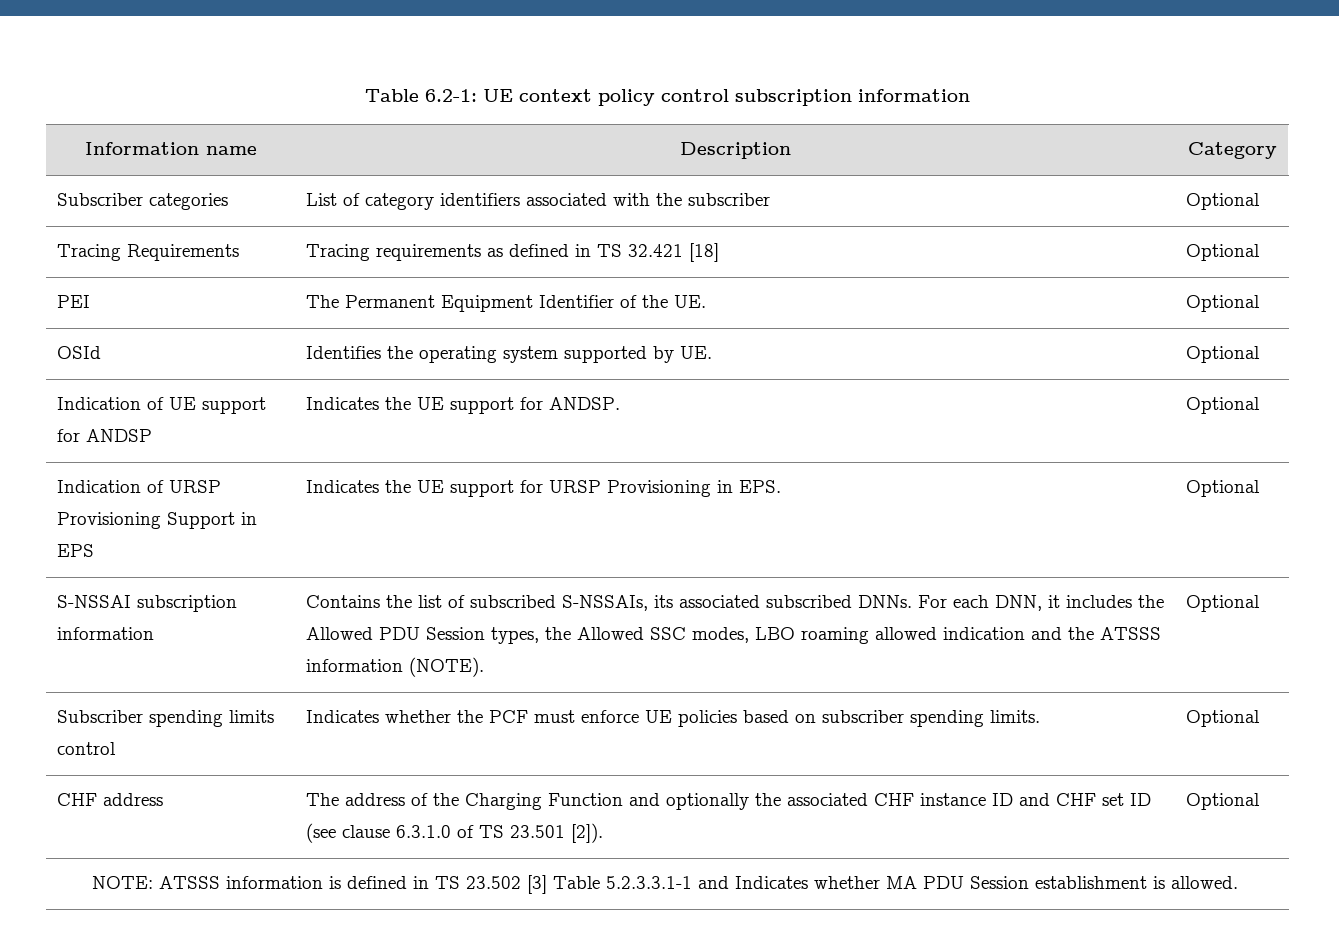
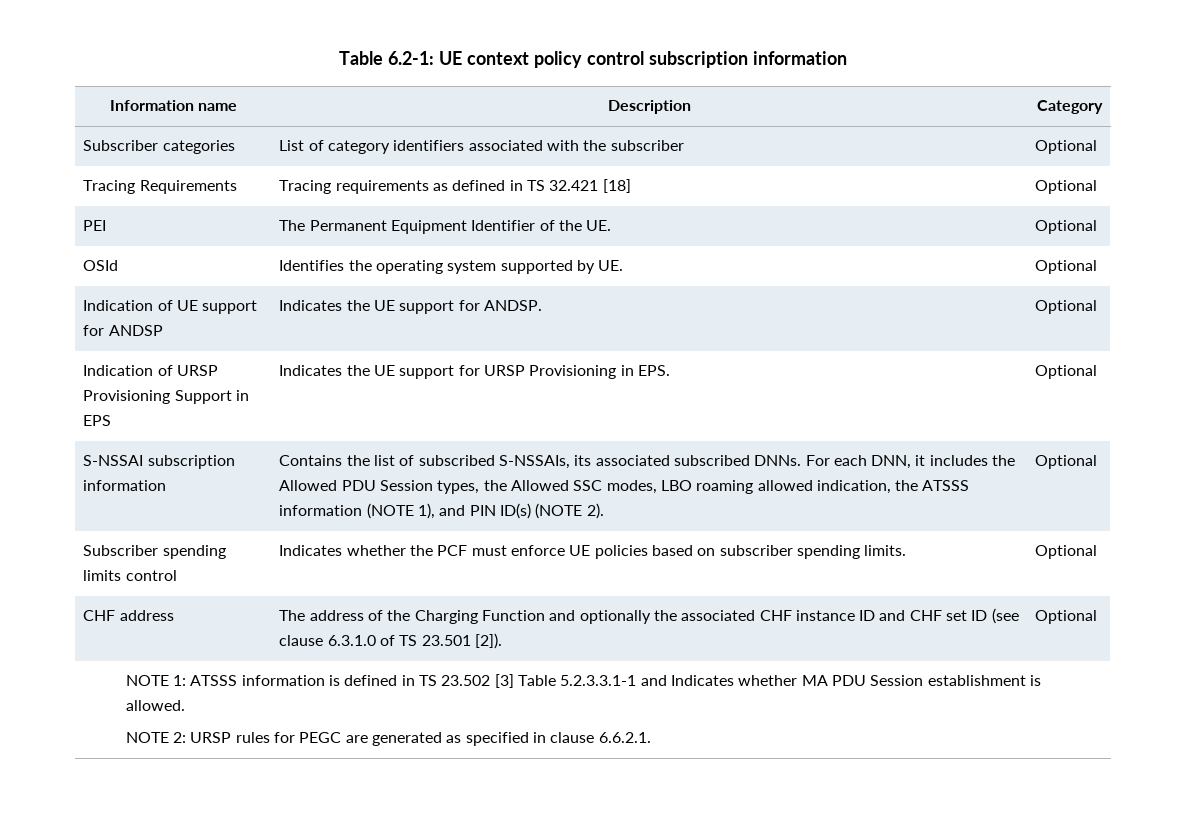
- For each DNN, it includes the Allowed PDU Session types, the Allowed SSC modes, LBO roaming allowed indication and the ATSSS information (NOTE).
+ For each DNN, it includes the Allowed PDU Session types, the Allowed SSC modes, LBO roaming allowed indication, the ATSSS information (NOTE 1), and PIN ID(s) (NOTE 2).
- NOTE: ATSSS information is defined in TS 23.502 [3] Table 5.2.3.3.1-1 and Indicates whether MA PDU Session establishment is allowed.
+ NOTE 1: ATSSS information is defined in TS 23.502 [3] Table 5.2.3.3.1-1 and Indicates whether MA PDU Session establishment is allowed.
+ NOTE 2: URSP rules for PEGC are generated as specified in clause 6.6.2.1.

